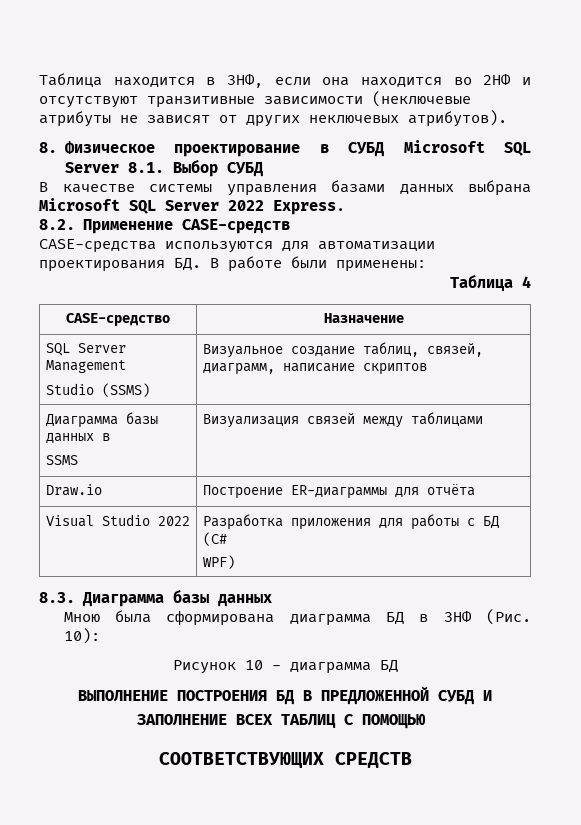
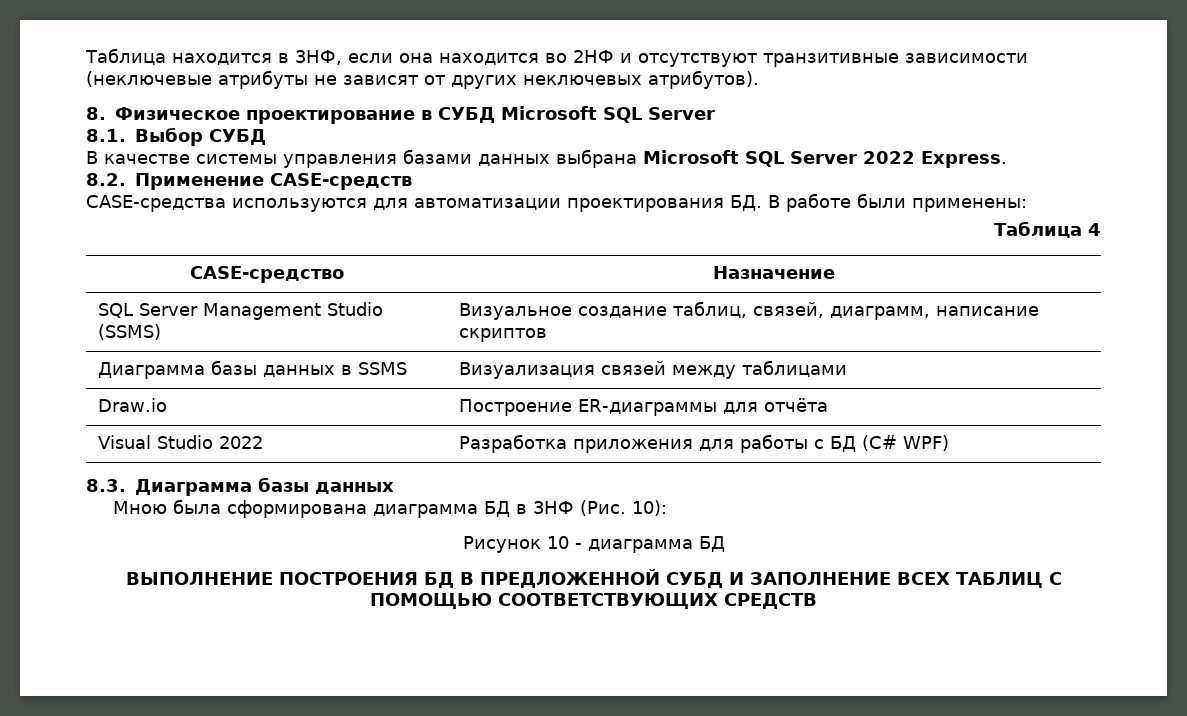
- 8. Физическое проектирование в СУБД Microsoft SQL Server 8.1. Выбор СУБД
+ 8. Физическое проектирование в СУБД Microsoft SQL Server
+ 8.1. Выбор СУБД
- SQL Server Management
- Studio (SSMS) | Визуальное создание таблиц, связей, диаграмм, написание скриптов
+ SQL Server Management Studio (SSMS) | Визуальное создание таблиц, связей, диаграмм, написание скриптов
- Диаграмма базы данных в
- SSMS | Визуализация связей между таблицами
+ Диаграмма базы данных в SSMS | Визуализация связей между таблицами
- Visual Studio 2022 | Разработка приложения для работы с БД (C#
- WPF)
+ Visual Studio 2022 | Разработка приложения для работы с БД (C# WPF)
- ВЫПОЛНЕНИЕ ПОСТРОЕНИЯ БД В ПРЕДЛОЖЕННОЙ СУБД И
- ЗАПОЛНЕНИЕ ВСЕХ ТАБЛИЦ С ПОМОЩЬЮ
- СООТВЕТСТВУЮЩИХ СРЕДСТВ
+ ВЫПОЛНЕНИЕ ПОСТРОЕНИЯ БД В ПРЕДЛОЖЕННОЙ СУБД И ЗАПОЛНЕНИЕ ВСЕХ ТАБЛИЦ С ПОМОЩЬЮ СООТВЕТСТВУЮЩИХ СРЕДСТВ

